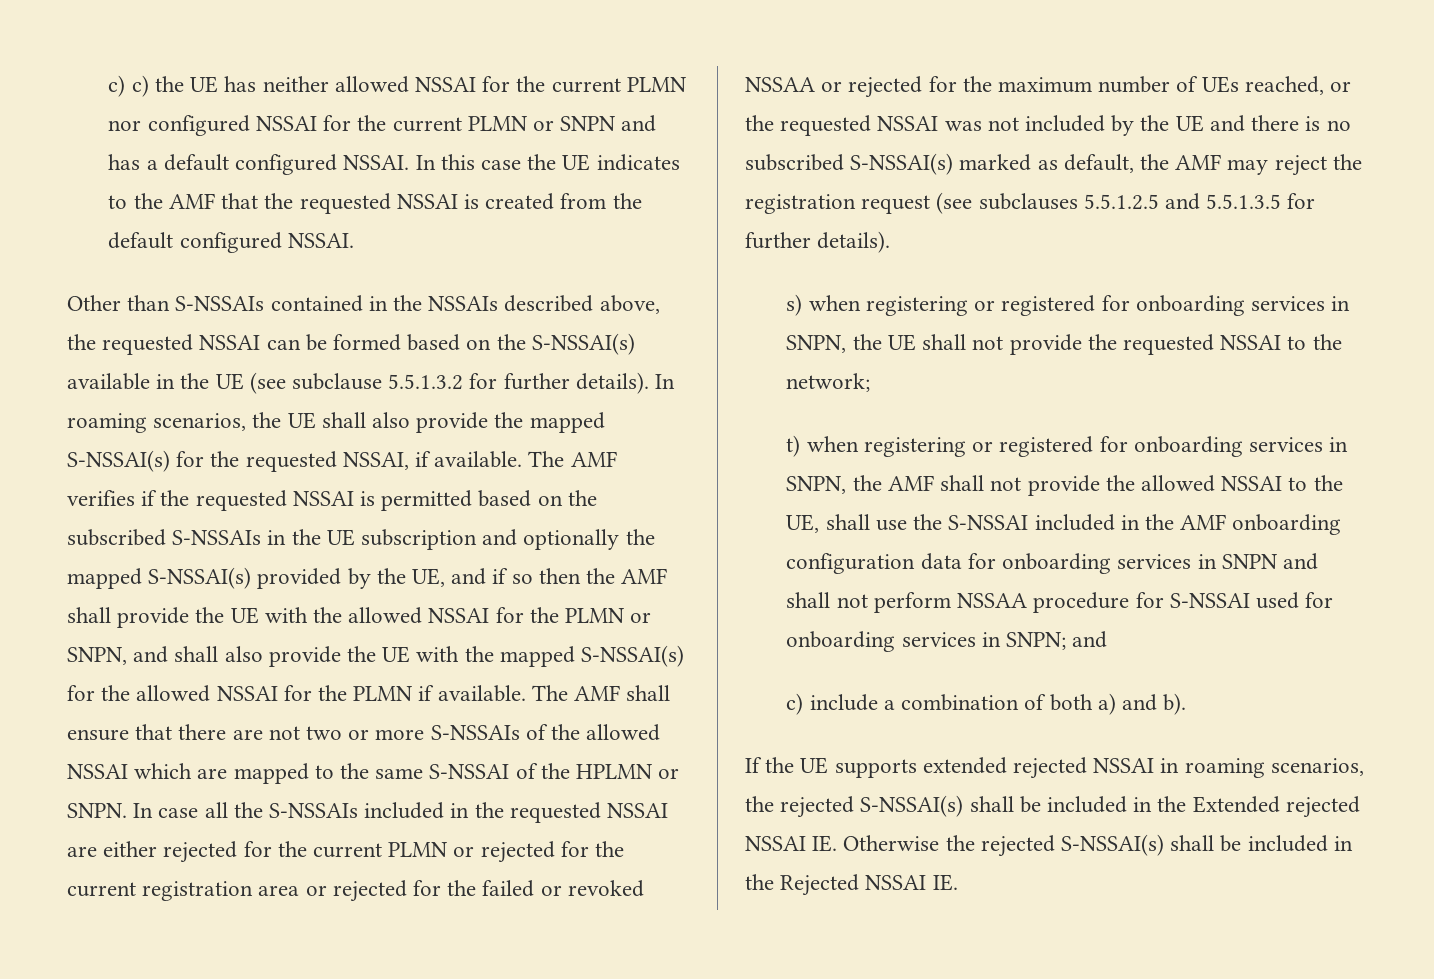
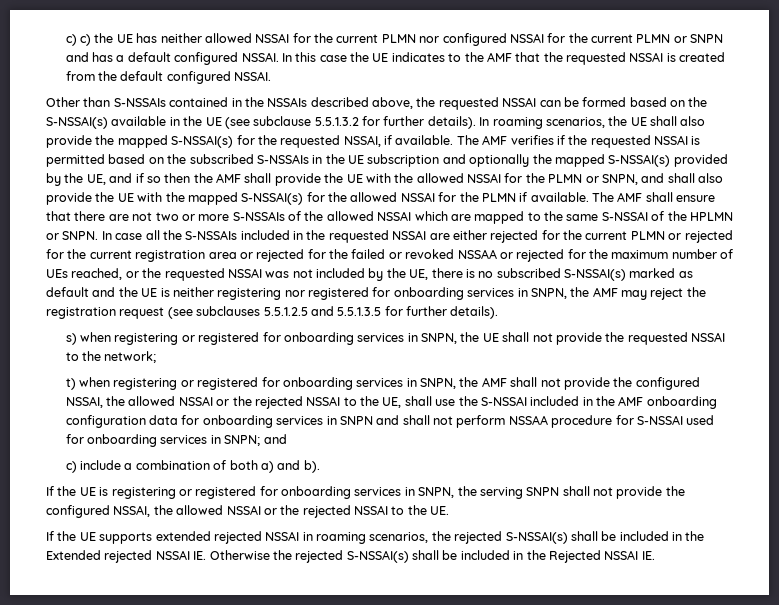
- In case all the S-NSSAIs included in the requested NSSAI are either rejected for the current PLMN or rejected for the current registration area or rejected for the failed or revoked NSSAA or rejected for the maximum number of UEs reached, or the requested NSSAI was not included by the UE and there is no subscribed S-NSSAI(s) marked as default, the AMF may reject the registration request (see subclauses 5.5.1.2.5 and 5.5.1.3.5 for further details).
+ In case all the S-NSSAIs included in the requested NSSAI are either rejected for the current PLMN or rejected for the current registration area or rejected for the failed or revoked NSSAA or rejected for the maximum number of UEs reached, or the requested NSSAI was not included by the UE, there is no subscribed S-NSSAI(s) marked as default and the UE is neither registering nor registered for onboarding services in SNPN, the AMF may reject the registration request (see subclauses 5.5.1.2.5 and 5.5.1.3.5 for further details).
- t) when registering or registered for onboarding services in SNPN, the AMF shall not provide the allowed NSSAI to the UE, shall use the S-NSSAI included in the AMF onboarding configuration data for onboarding services in SNPN and shall not perform NSSAA procedure for S-NSSAI used for onboarding services in SNPN; and
+ t) when registering or registered for onboarding services in SNPN, the AMF shall not provide the configured NSSAI, the allowed NSSAI or the rejected NSSAI to the UE, shall use the S-NSSAI included in the AMF onboarding configuration data for onboarding services in SNPN and shall not perform NSSAA procedure for S-NSSAI used for onboarding services in SNPN; and
+ If the UE is registering or registered for onboarding services in SNPN, the serving SNPN shall not provide the configured NSSAI, the allowed NSSAI or the rejected NSSAI to the UE.

